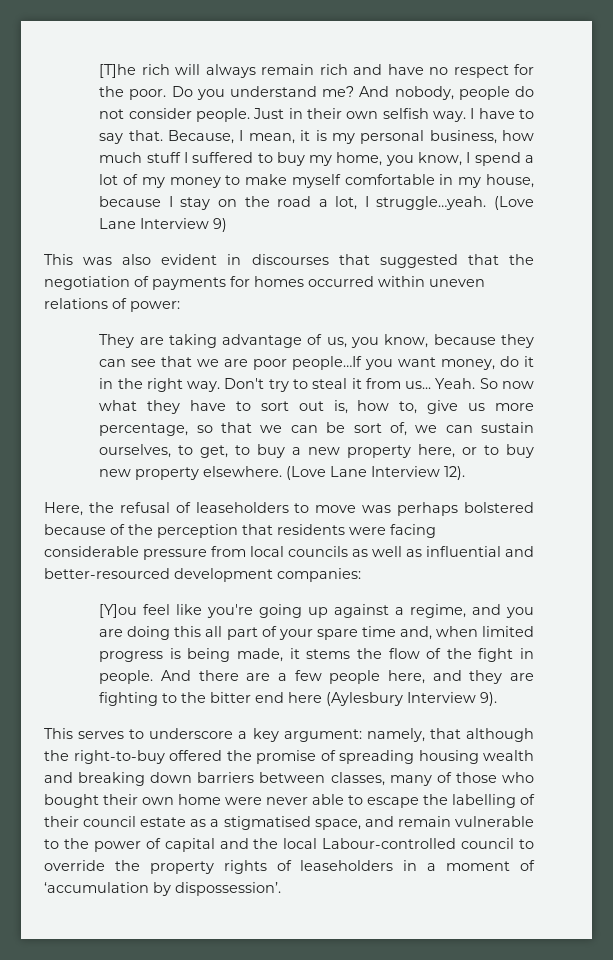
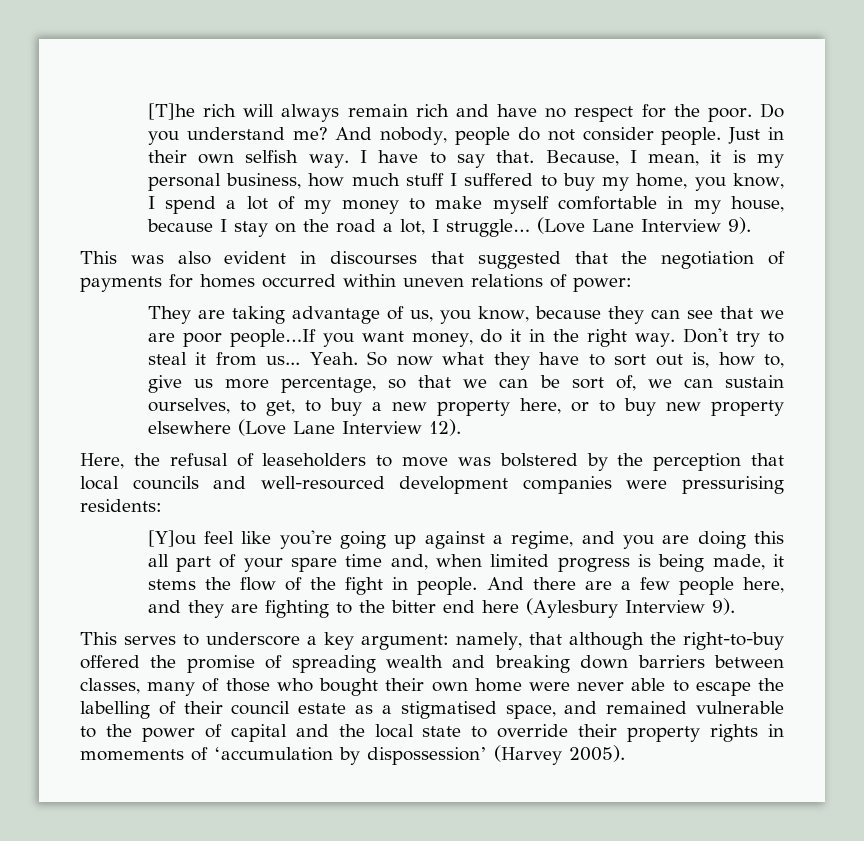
- Because, I mean, it is my personal business, how much stuff I suffered to buy my home, you know, I spend a lot of my money to make myself comfortable in my house, because I stay on the road a lot, I struggle…yeah. (Love Lane Interview 9)
+ Because, I mean, it is my personal business, how much stuff I suffered to buy my home, you know, I spend a lot of my money to make myself comfortable in my house, because I stay on the road a lot, I struggle… (Love Lane Interview 9).
- So now what they have to sort out is, how to, give us more percentage, so that we can be sort of, we can sustain ourselves, to get, to buy a new property here, or to buy new property elsewhere. (Love Lane Interview 12).
+ So now what they have to sort out is, how to, give us more percentage, so that we can be sort of, we can sustain ourselves, to get, to buy a new property here, or to buy new property elsewhere (Love Lane Interview 12).
- Here, the refusal of leaseholders to move was perhaps bolstered because of the perception that residents were facing considerable pressure from local councils as well as influential and better-resourced development companies:
+ Here, the refusal of leaseholders to move was bolstered by the perception that local councils and well-resourced development companies were pressurising residents:
- namely, that although the right-to-buy offered the promise of spreading housing wealth and breaking down barriers between classes, many of those who bought their own home were never able to escape the labelling of their council estate as a stigmatised space, and remain vulnerable to the power of capital and the local Labour-controlled council to override the property rights of leaseholders in a moment of ‘accumulation by dispossession’.
+ namely, that although the right-to-buy offered the promise of spreading wealth and breaking down barriers between classes, many of those who bought their own home were never able to escape the labelling of their council estate as a stigmatised space, and remained vulnerable to the power of capital and the local state to override their property rights in momements of ‘accumulation by dispossession’ (Harvey 2005).

